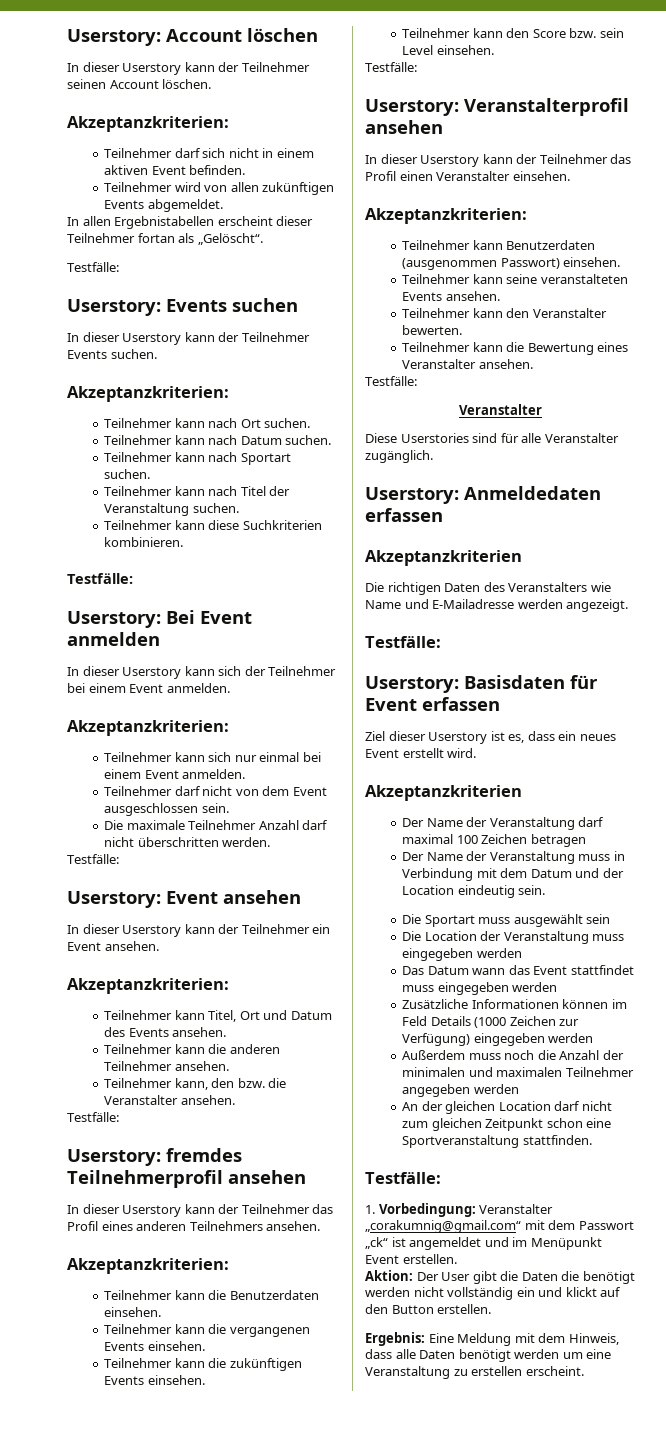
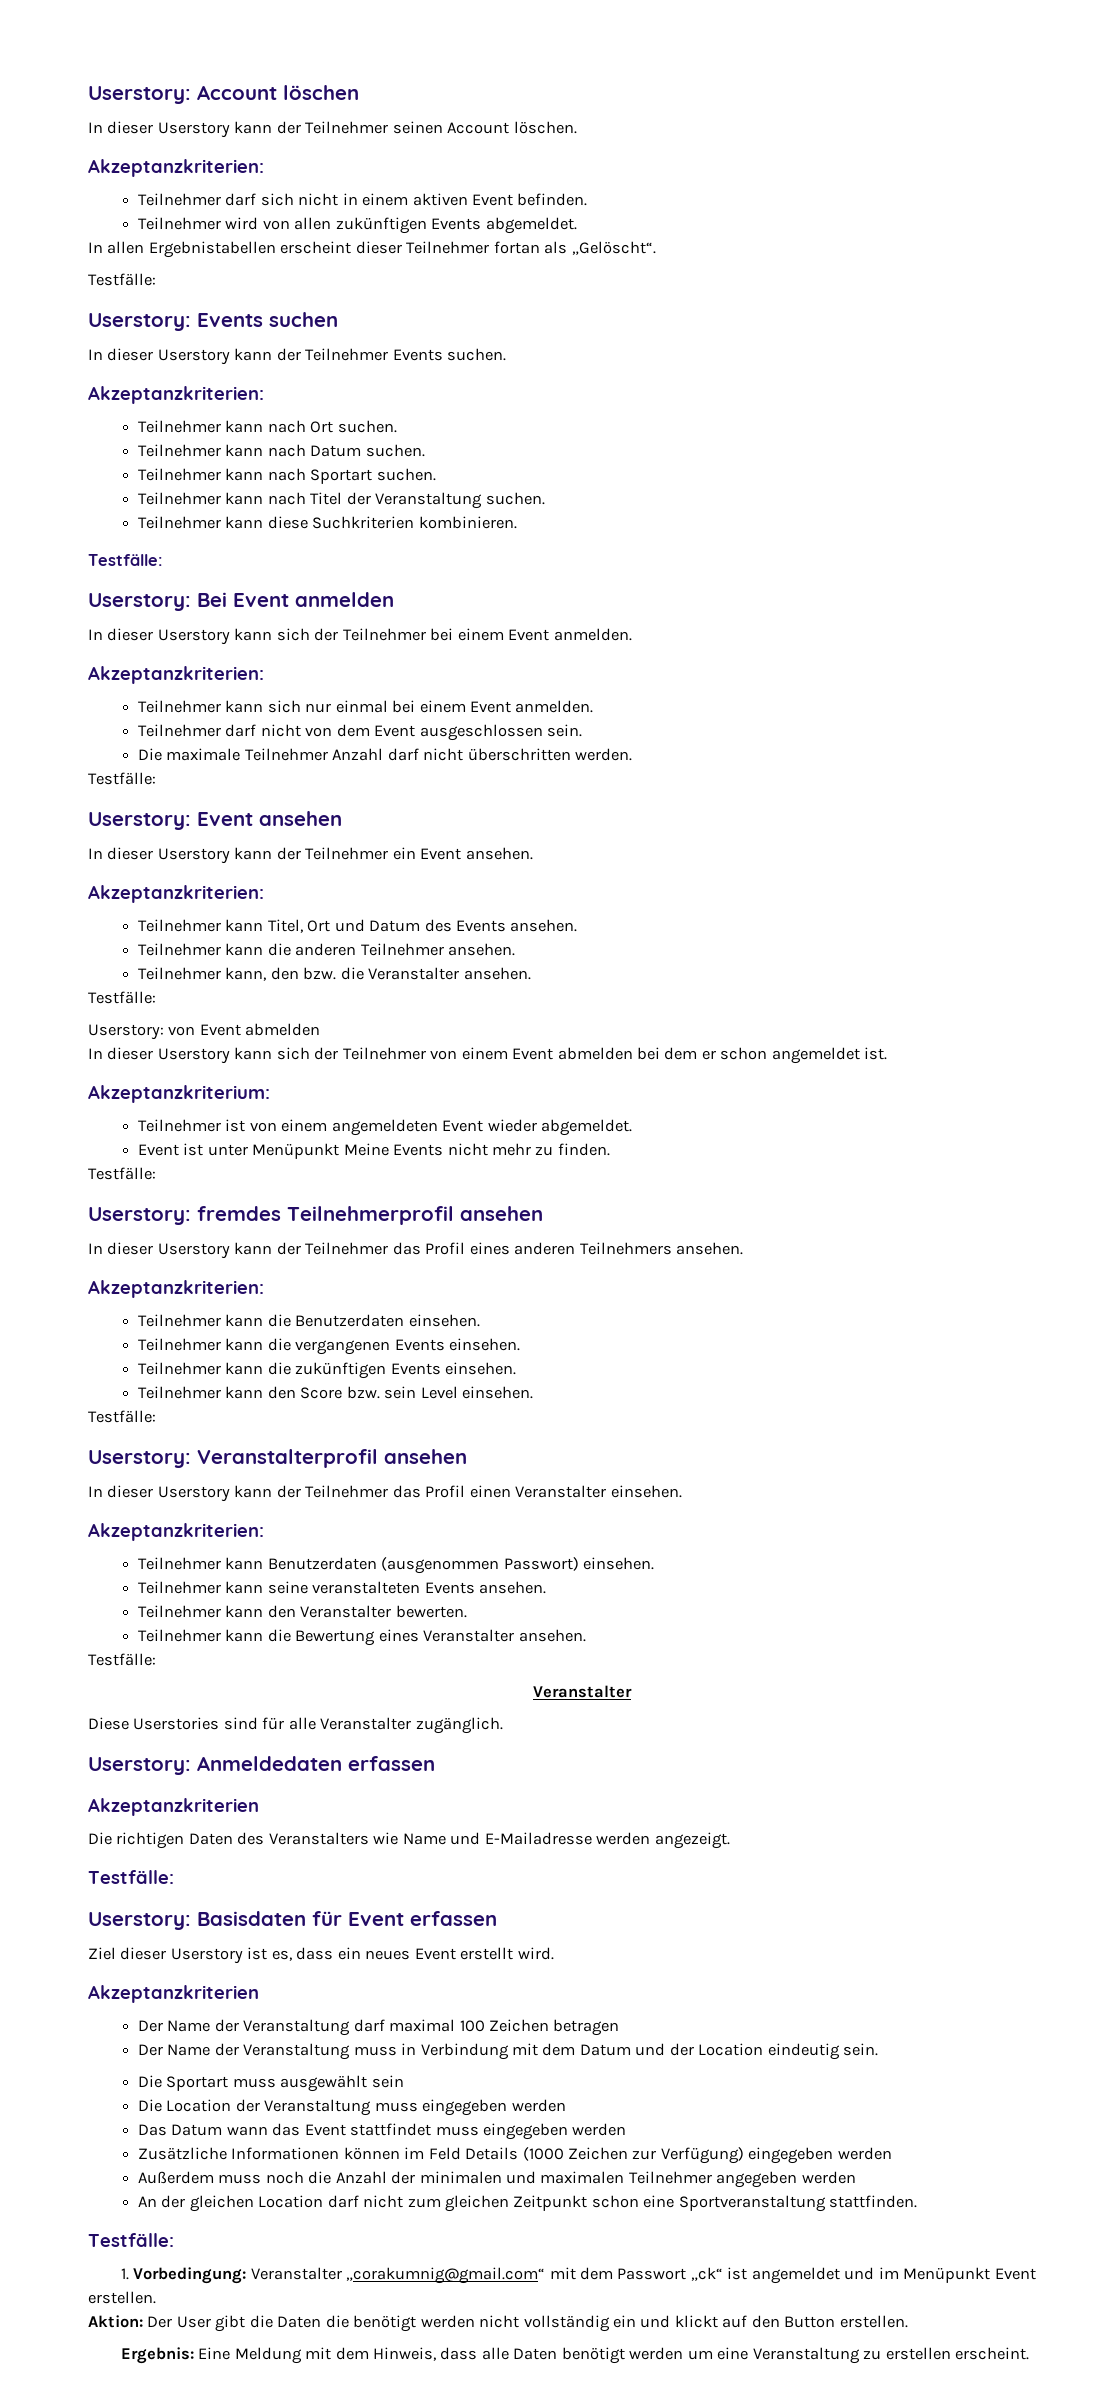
+ Userstory: von Event abmelden
+ In dieser Userstory kann sich der Teilnehmer von einem Event abmelden bei dem er schon angemeldet ist.
+ Akzeptanzkriterium:
+ Teilnehmer ist von einem angemeldeten Event wieder abgemeldet.
+ Event ist unter Menüpunkt Meine Events nicht mehr zu finden.
+ Testfälle:

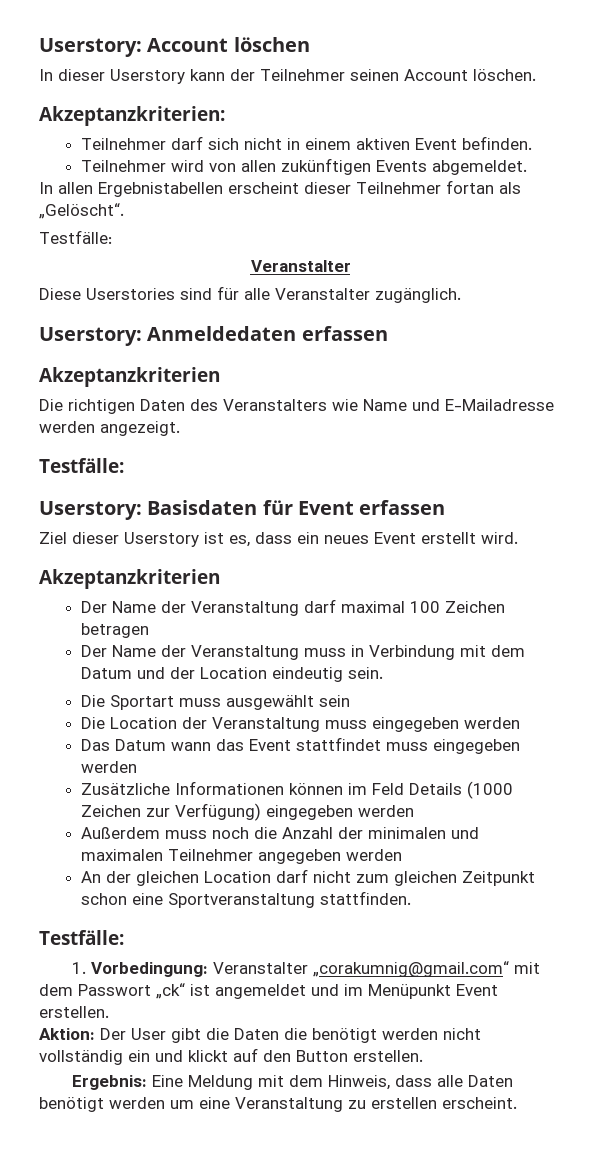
- Userstory: Events suchen
- In dieser Userstory kann der Teilnehmer Events suchen.
- Akzeptanzkriterien:
- Teilnehmer kann nach Ort suchen.
- Teilnehmer kann nach Datum suchen.
- Teilnehmer kann nach Sportart suchen.
- Teilnehmer kann nach Titel der Veranstaltung suchen.
- Teilnehmer kann diese Suchkriterien kombinieren.
- Testfälle:
- Userstory: Bei Event anmelden
- In dieser Userstory kann sich der Teilnehmer bei einem Event anmelden.
- Akzeptanzkriterien:
- Teilnehmer kann sich nur einmal bei einem Event anmelden.
- Teilnehmer darf nicht von dem Event ausgeschlossen sein.
- Die maximale Teilnehmer Anzahl darf nicht überschritten werden.
- Testfälle:
- Userstory: Event ansehen
- In dieser Userstory kann der Teilnehmer ein Event ansehen.
- Akzeptanzkriterien:
- Teilnehmer kann Titel, Ort und Datum des Events ansehen.
- Teilnehmer kann die anderen Teilnehmer ansehen.
- Teilnehmer kann, den bzw. die Veranstalter ansehen.
- Testfälle:
- Userstory: von Event abmelden
- In dieser Userstory kann sich der Teilnehmer von einem Event abmelden bei dem er schon angemeldet ist.
- Akzeptanzkriterium:
- Teilnehmer ist von einem angemeldeten Event wieder abgemeldet.
- Event ist unter Menüpunkt Meine Events nicht mehr zu finden.
- Testfälle:
- Userstory: fremdes Teilnehmerprofil ansehen
- In dieser Userstory kann der Teilnehmer das Profil eines anderen Teilnehmers ansehen.
- Akzeptanzkriterien:
- Teilnehmer kann die Benutzerdaten einsehen.
- Teilnehmer kann die vergangenen Events einsehen.
- Teilnehmer kann die zukünftigen Events einsehen.
- Teilnehmer kann den Score bzw. sein Level einsehen.
- Testfälle:
- Userstory: Veranstalterprofil ansehen
- In dieser Userstory kann der Teilnehmer das Profil einen Veranstalter einsehen.
- Akzeptanzkriterien:
- Teilnehmer kann Benutzerdaten (ausgenommen Passwort) einsehen.
- Teilnehmer kann seine veranstalteten Events ansehen.
- Teilnehmer kann den Veranstalter bewerten.
- Teilnehmer kann die Bewertung eines Veranstalter ansehen.
- Testfälle:

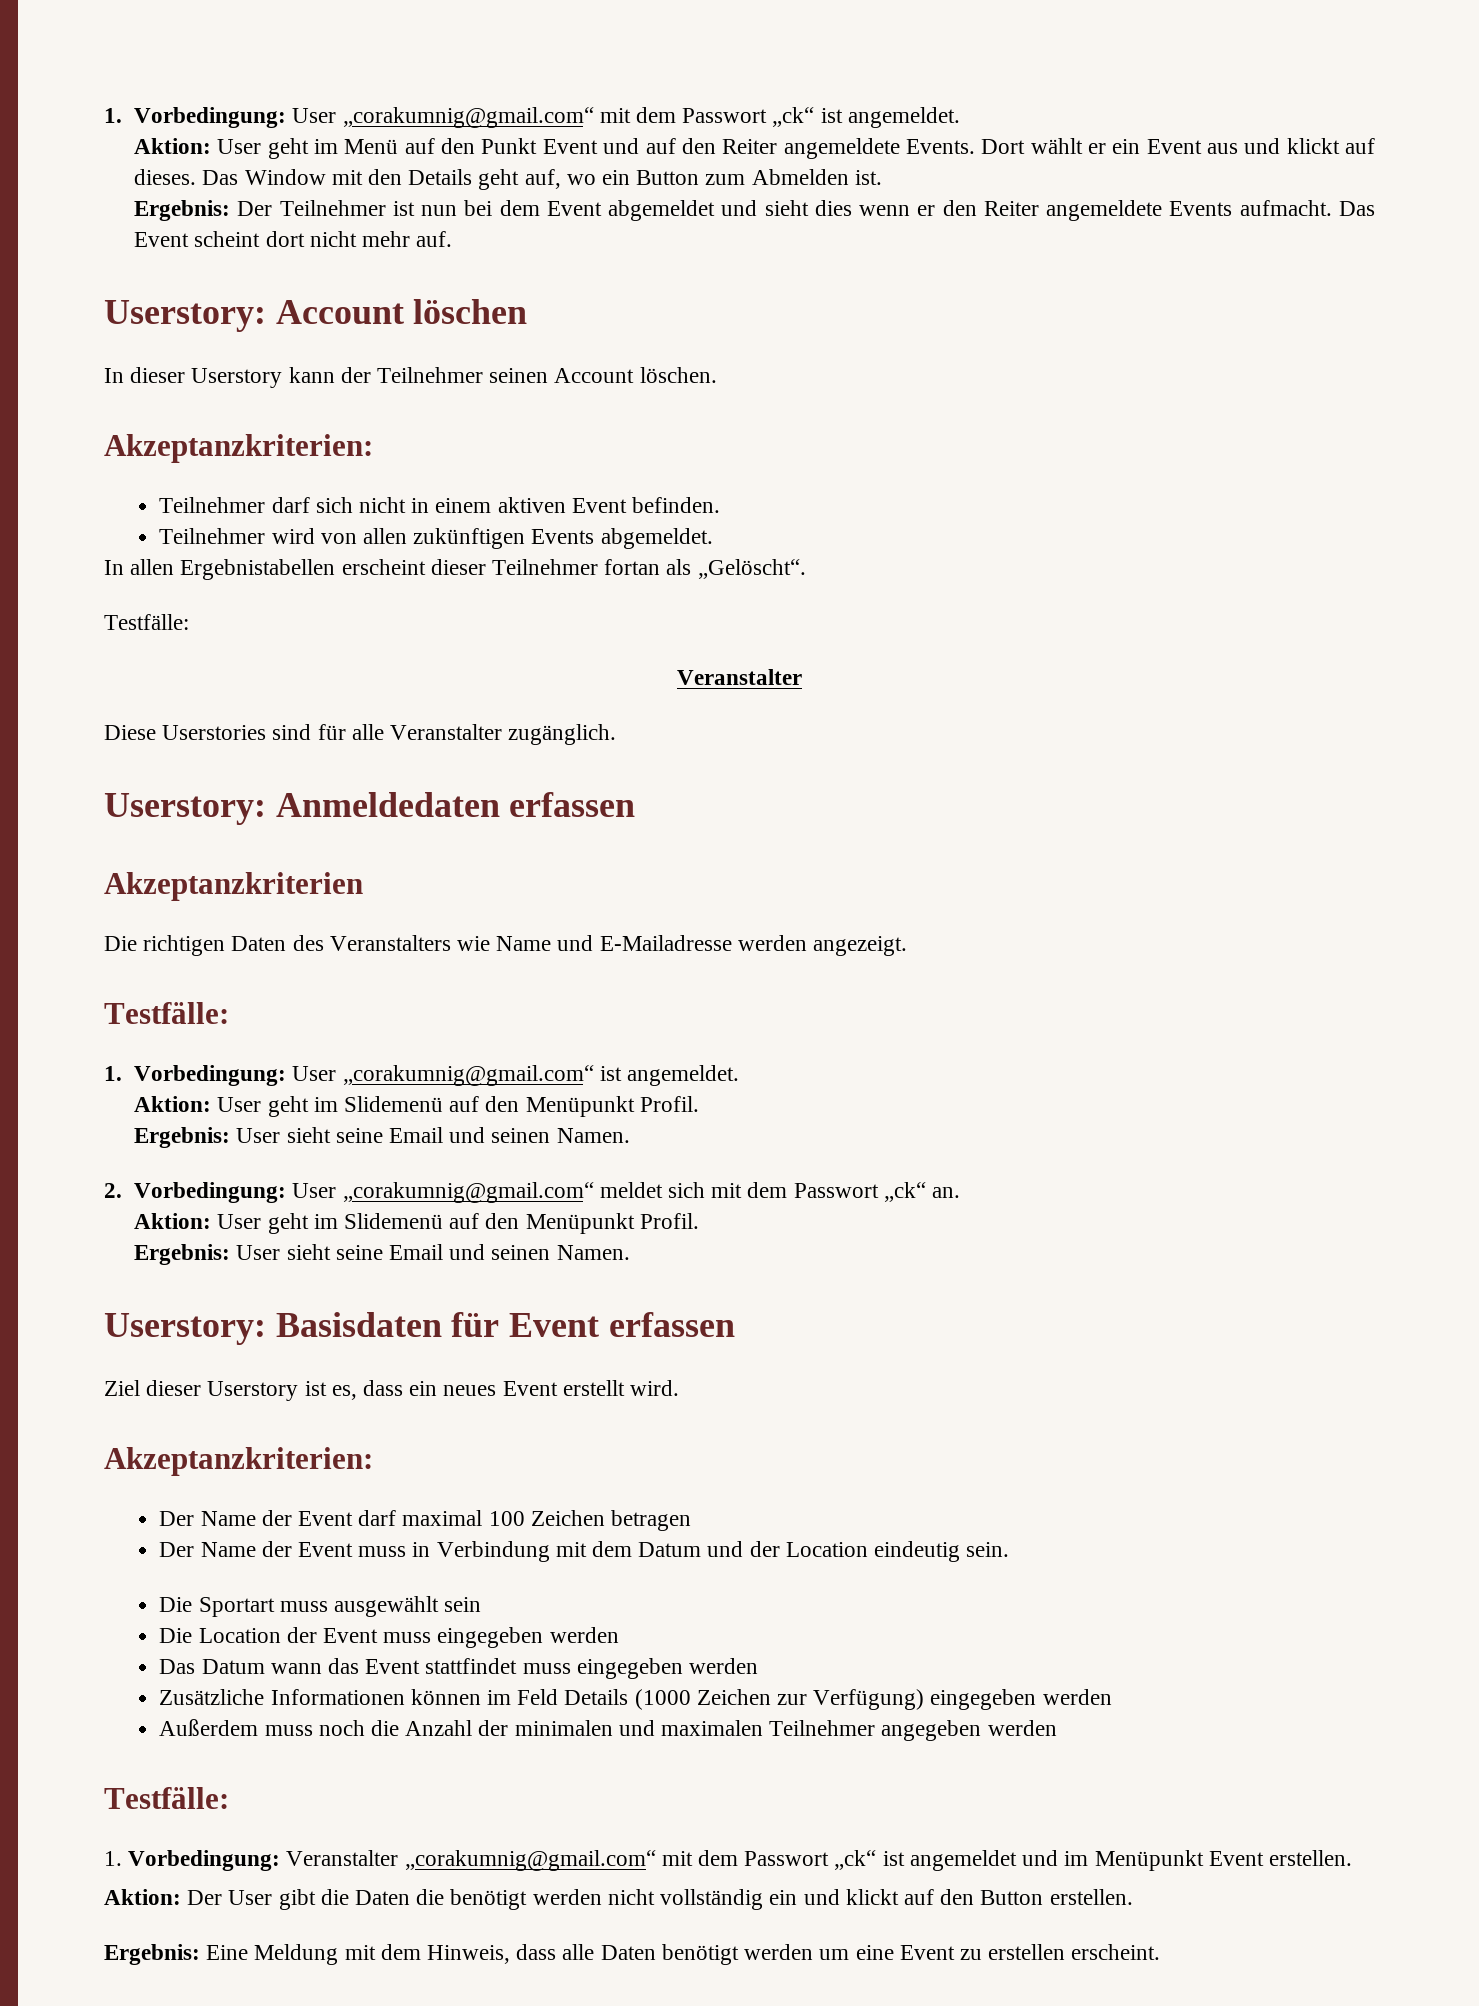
+ 1. Vorbedingung: User „corakumnig@gmail.com“ mit dem Passwort „ck“ ist angemeldet.
+ Aktion: User geht im Menü auf den Punkt Event und auf den Reiter angemeldete Events. Dort wählt er ein Event aus und klickt auf dieses. Das Window mit den Details geht auf, wo ein Button zum Abmelden ist.
+ Ergebnis: Der Teilnehmer ist nun bei dem Event abgemeldet und sieht dies wenn er den Reiter angemeldete Events aufmacht. Das Event scheint dort nicht mehr auf.
+ 1. Vorbedingung: User „corakumnig@gmail.com“ ist angemeldet.
+ Aktion: User geht im Slidemenü auf den Menüpunkt Profil.
+ Ergebnis: User sieht seine Email und seinen Namen.
+ 2. Vorbedingung: User „corakumnig@gmail.com“ meldet sich mit dem Passwort „ck“ an.
+ Aktion: User geht im Slidemenü auf den Menüpunkt Profil.
+ Ergebnis: User sieht seine Email und seinen Namen.
  Ziel dieser Userstory ist es, dass ein neues Event erstellt wird.
- Akzeptanzkriterien
- Der Name der Veranstaltung darf maximal 100 Zeichen betragen
+ Akzeptanzkriterien:
+ Der Name der Event darf maximal 100 Zeichen betragen
- Der Name der Veranstaltung muss in Verbindung mit dem Datum und der Location eindeutig sein.
+ Der Name der Event muss in Verbindung mit dem Datum und der Location eindeutig sein.
- Die Location der Veranstaltung muss eingegeben werden
+ Die Location der Event muss eingegeben werden
- An der gleichen Location darf nicht zum gleichen Zeitpunkt schon eine Sportveranstaltung stattfinden.
- Ergebnis: Eine Meldung mit dem Hinweis, dass alle Daten benötigt werden um eine Veranstaltung zu erstellen erscheint.
+ Ergebnis: Eine Meldung mit dem Hinweis, dass alle Daten benötigt werden um eine Event zu erstellen erscheint.

